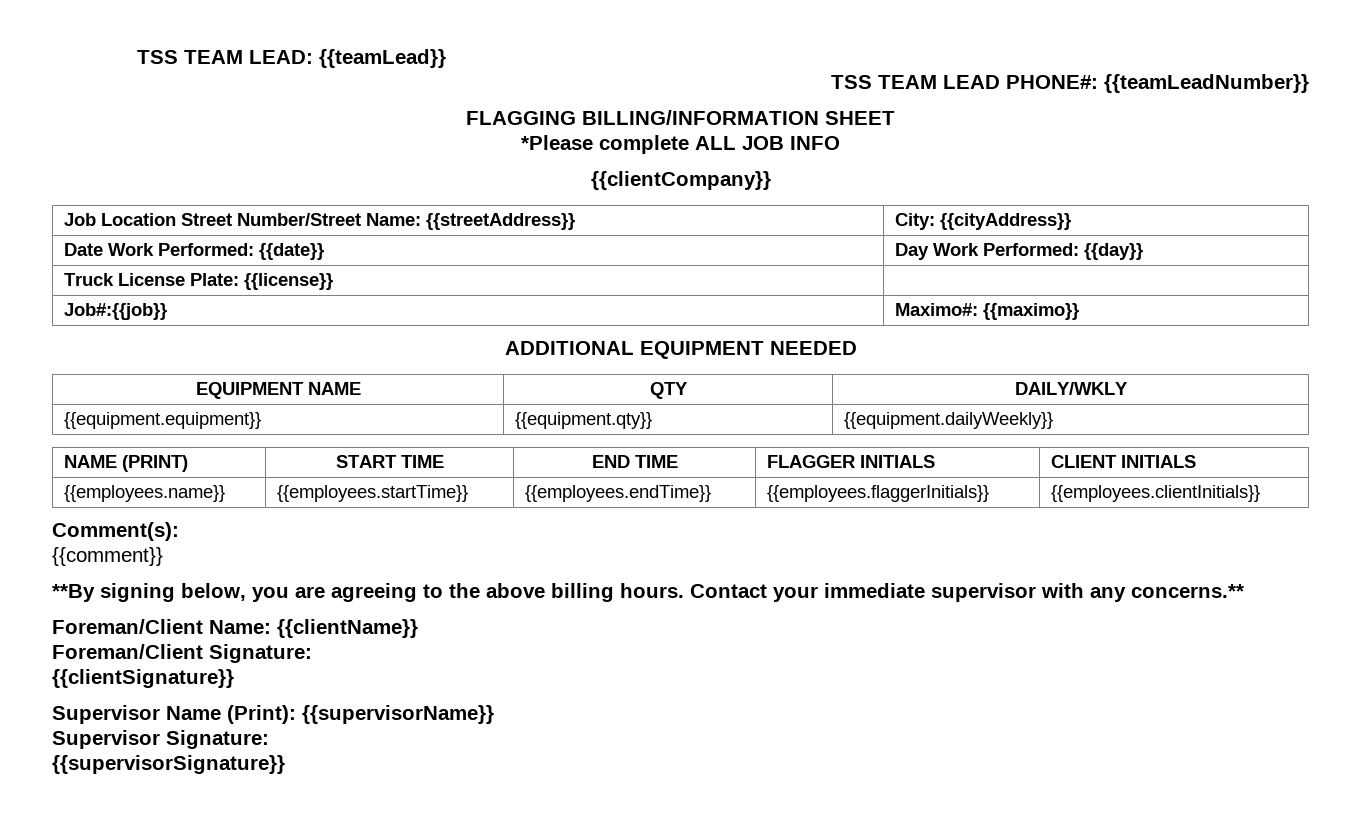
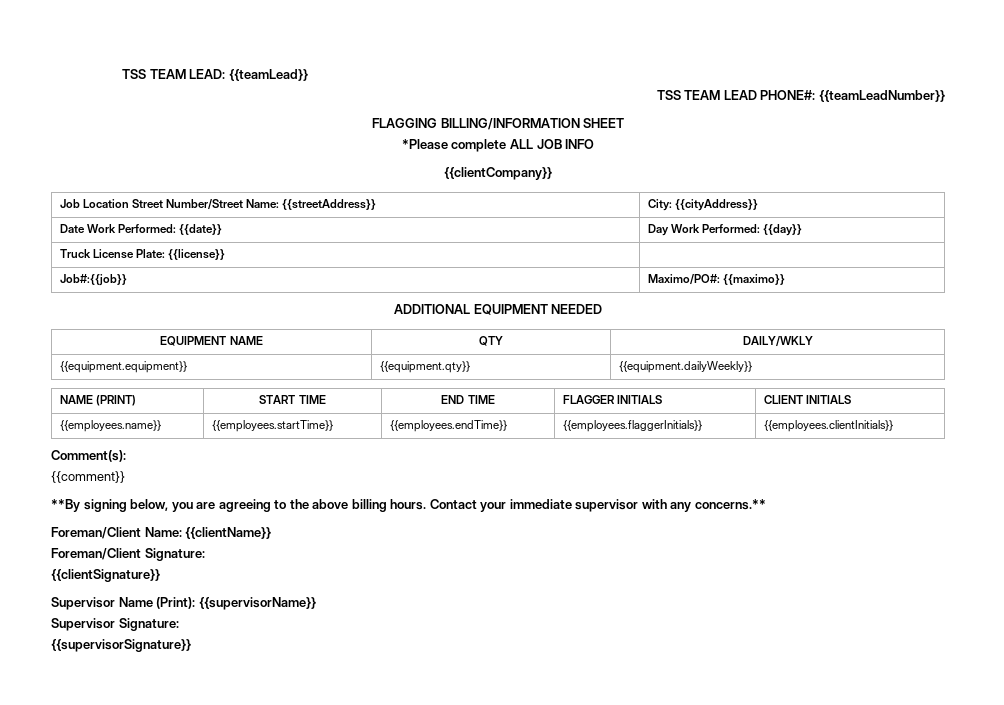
- Job#:{{job}} | Maximo#: {{maximo}}
+ Job#:{{job}} | Maximo/PO#: {{maximo}}

